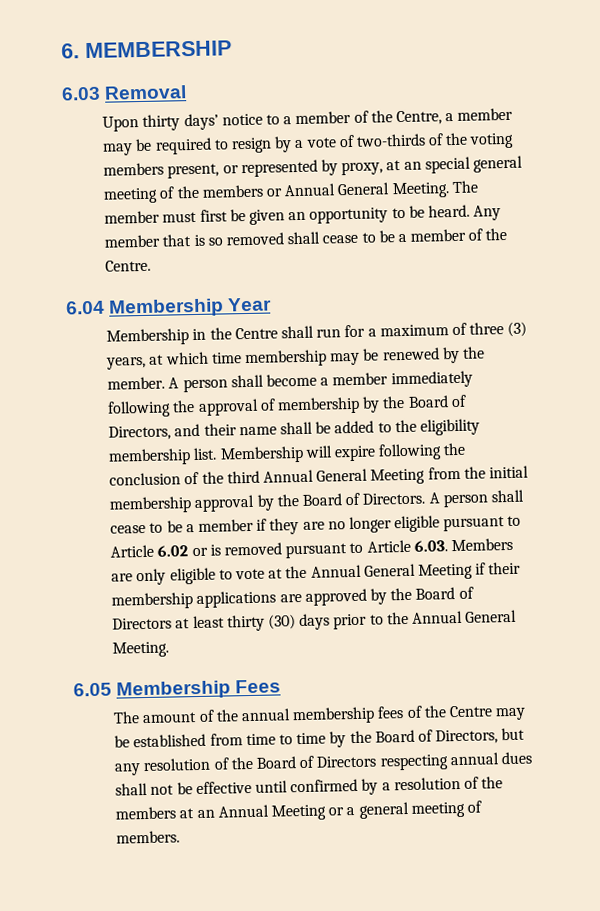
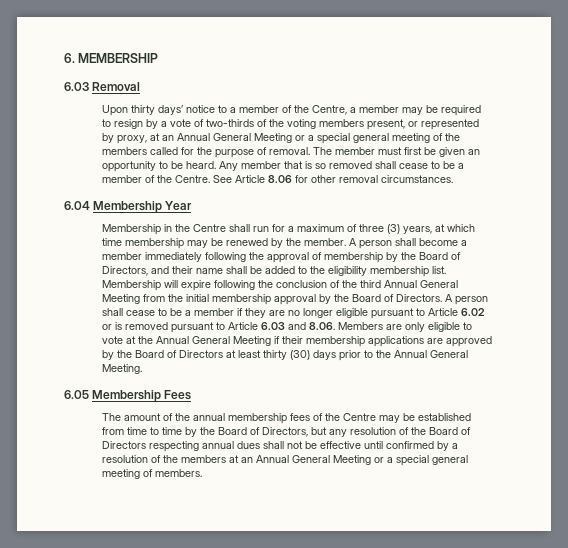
- Upon thirty days’ notice to a member of the Centre, a member may be required to resign by a vote of two-thirds of the voting members present, or represented by proxy, at an special general meeting of the members or Annual General Meeting.
+ Upon thirty days’ notice to a member of the Centre, a member may be required to resign by a vote of two-thirds of the voting members present, or represented by proxy, at an Annual General Meeting or a special general meeting of the members called for the purpose of removal.
+ See Article 8.06 for other removal circumstances.
- A person shall cease to be a member if they are no longer eligible pursuant to Article 6.02 or is removed pursuant to Article 6.03. Members are only eligible to vote at the Annual General Meeting if their membership applications are approved by the Board of Directors at least thirty (30) days prior to the Annual General Meeting.
+ A person shall cease to be a member if they are no longer eligible pursuant to Article 6.02 or is removed pursuant to Article 6.03 and 8.06. Members are only eligible to vote at the Annual General Meeting if their membership applications are approved by the Board of Directors at least thirty (30) days prior to the Annual General Meeting.
- The amount of the annual membership fees of the Centre may be established from time to time by the Board of Directors, but any resolution of the Board of Directors respecting annual dues shall not be effective until confirmed by a resolution of the members at an Annual Meeting or a general meeting of members.
+ The amount of the annual membership fees of the Centre may be established from time to time by the Board of Directors, but any resolution of the Board of Directors respecting annual dues shall not be effective until confirmed by a resolution of the members at an Annual General Meeting or a special general meeting of members.

